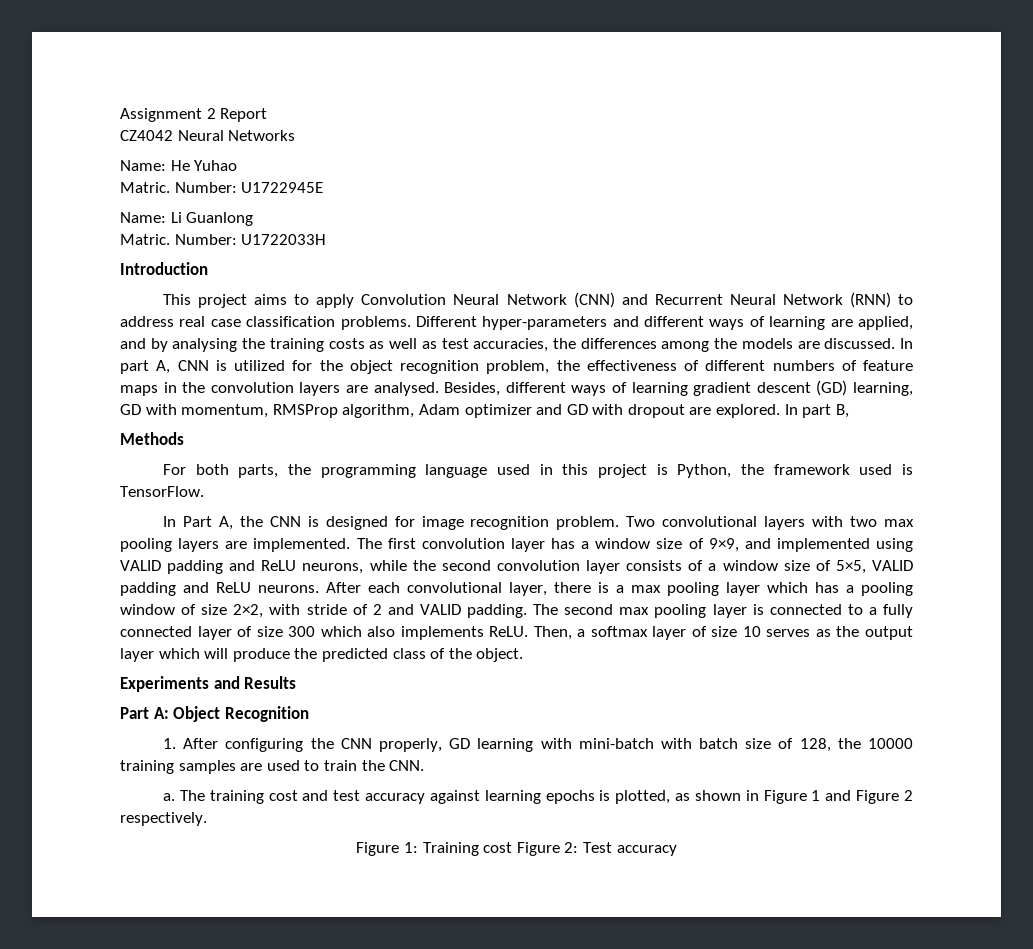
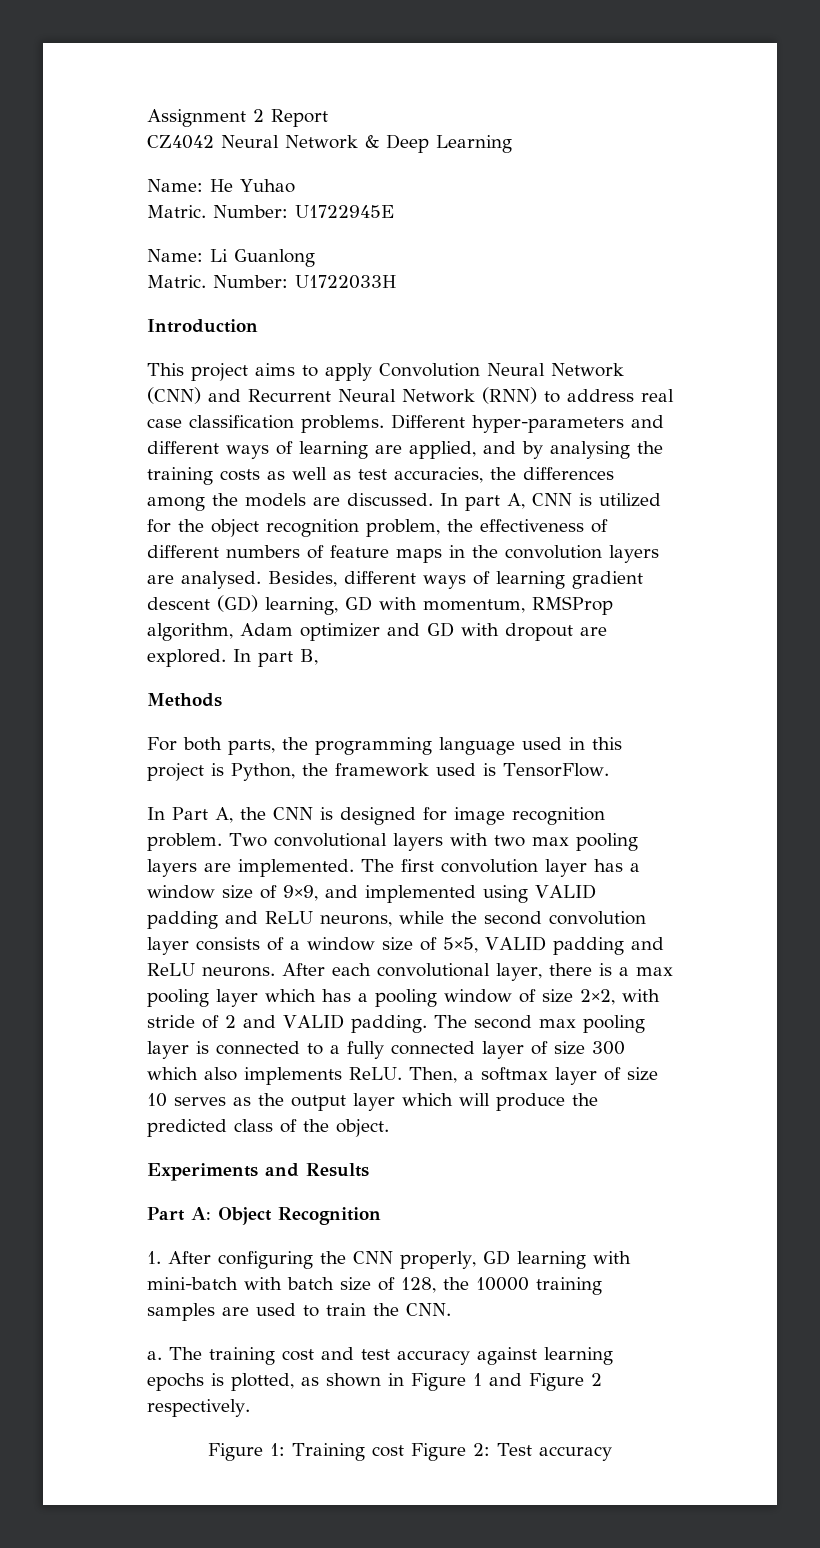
- CZ4042 Neural Networks
+ CZ4042 Neural Network & Deep Learning

